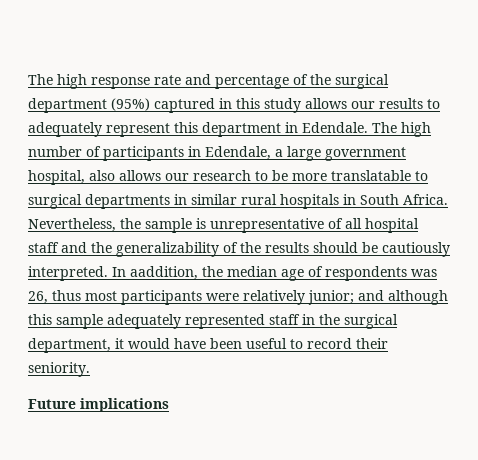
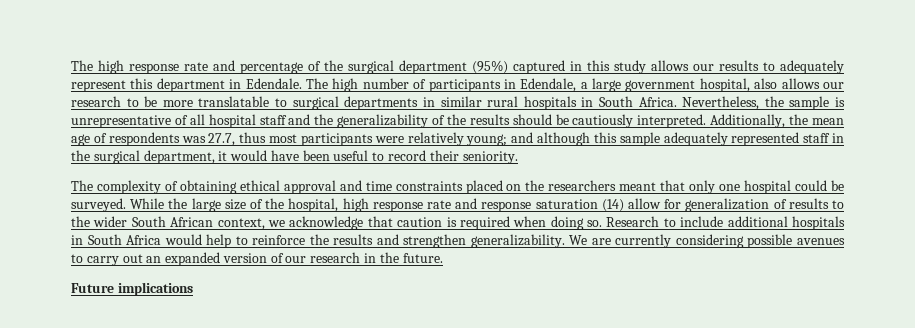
- In aaddition, the median age of respondents was 26, thus most participants were relatively junior; and although this sample adequately represented staff in the surgical department, it would have been useful to record their seniority.
+ Additionally, the mean age of respondents was 27.7, thus most participants were relatively young; and although this sample adequately represented staff in the surgical department, it would have been useful to record their seniority.
+ The complexity of obtaining ethical approval and time constraints placed on the researchers meant that only one hospital could be surveyed. While the large size of the hospital, high response rate and response saturation (14) allow for generalization of results to the wider South African context, we acknowledge that caution is required when doing so. Research to include additional hospitals in South Africa would help to reinforce the results and strengthen generalizability. We are currently considering possible avenues to carry out an expanded version of our research in the future.

